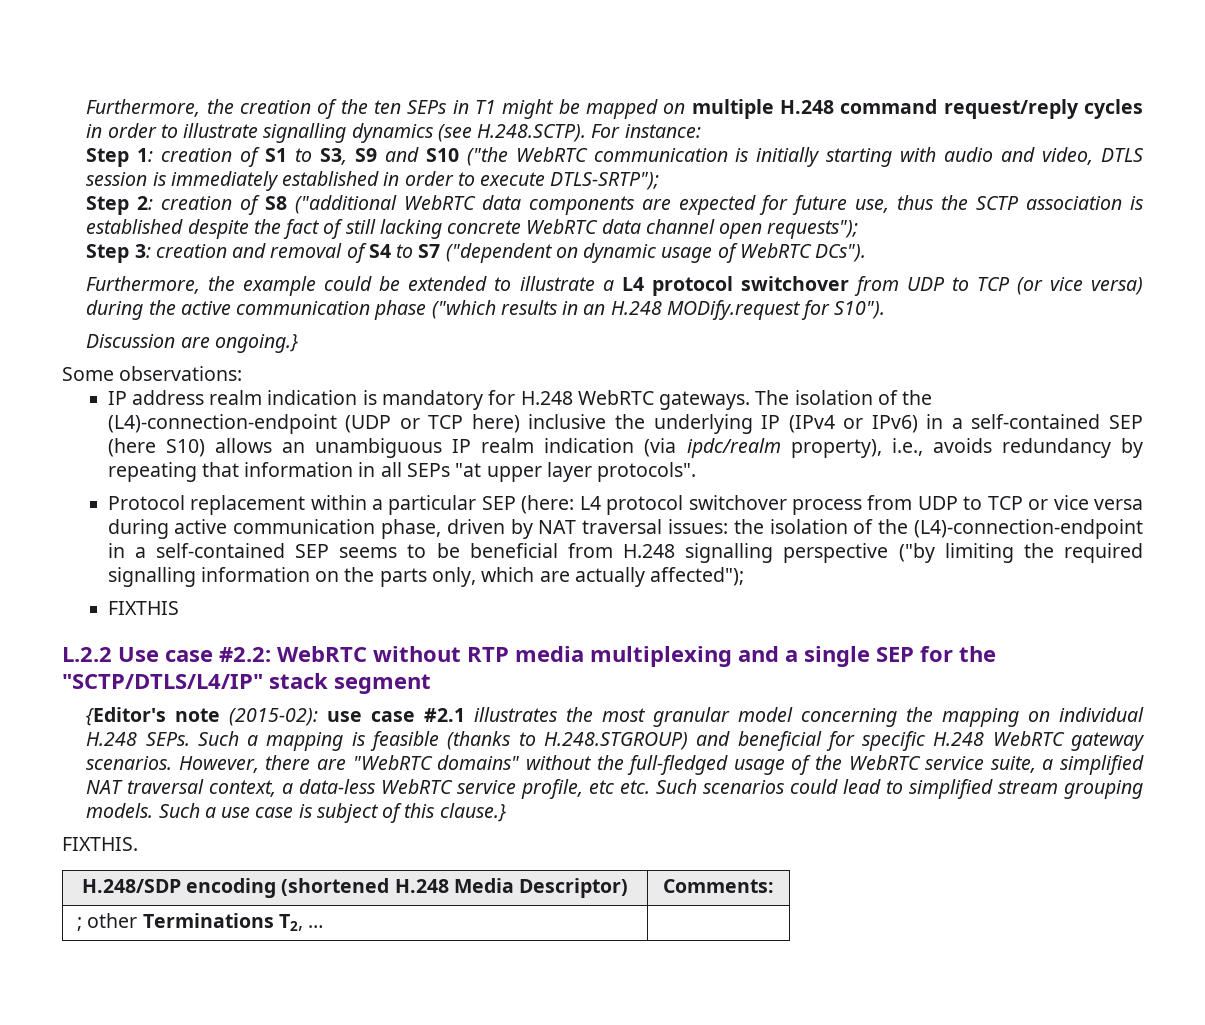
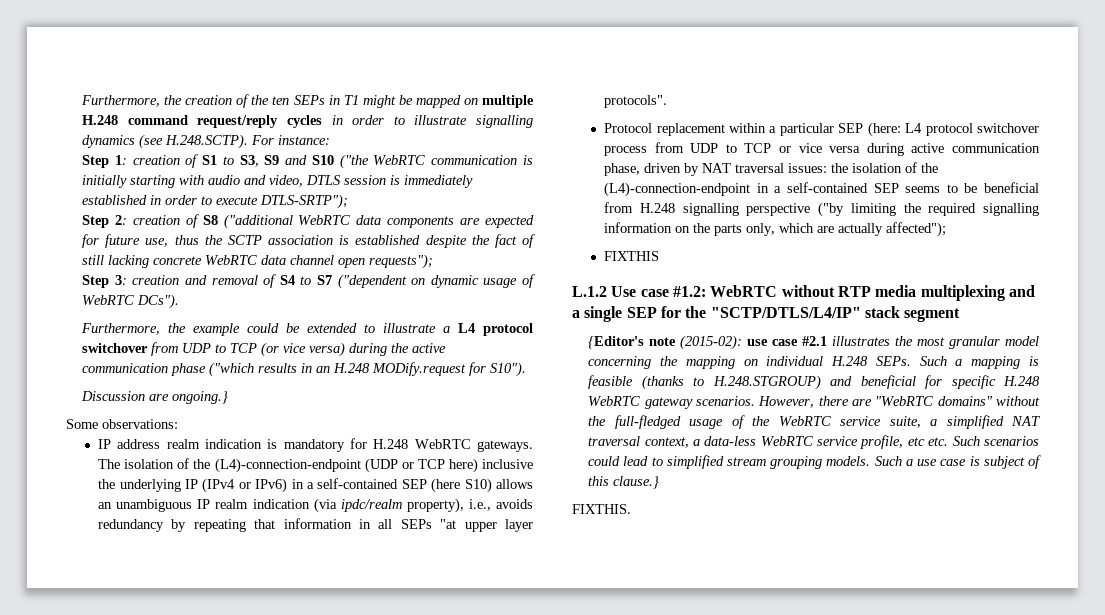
- L.2.2 Use case #2.2: WebRTC without RTP media multiplexing and a single SEP for the "SCTP/DTLS/L4/IP" stack segment
+ L.1.2 Use case #1.2: WebRTC without RTP media multiplexing and a single SEP for the "SCTP/DTLS/L4/IP" stack segment
- H.248/SDP encoding (shortened H.248 Media Descriptor) | Comments:
- ; other Terminations T2, … |

